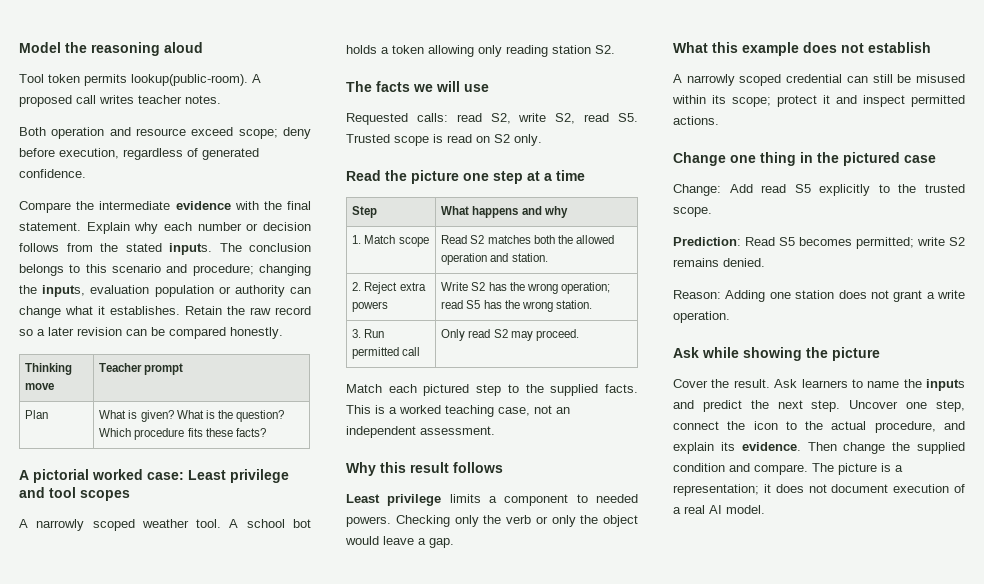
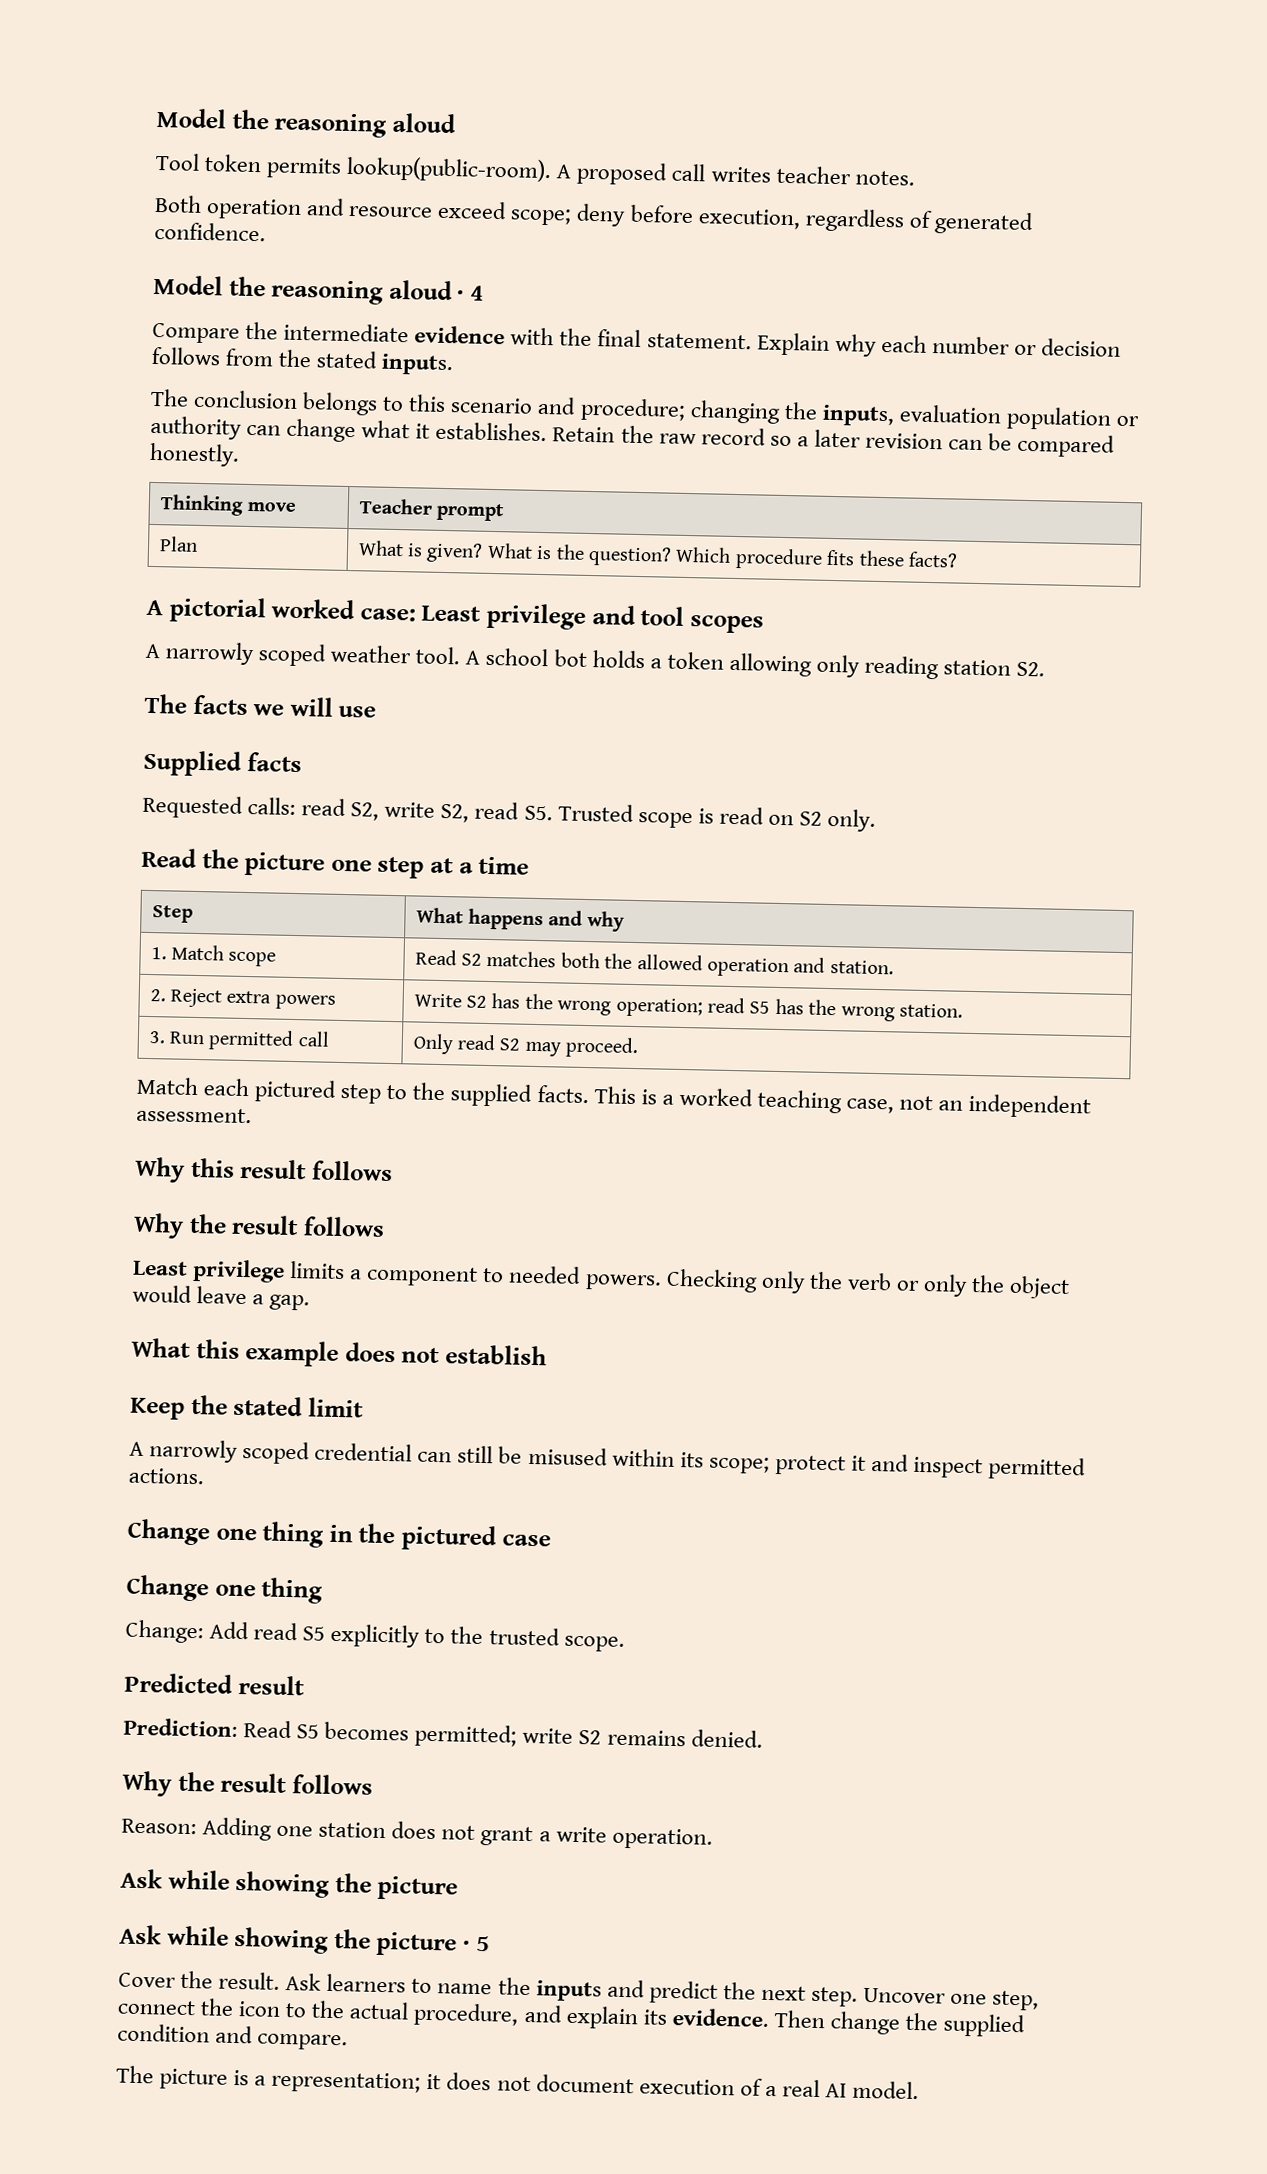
+ Model the reasoning aloud · 4
- Explain why each number or decision follows from the stated inputs. The conclusion belongs to this scenario and procedure; changing the inputs, evaluation population or authority can change what it establishes.
+ Explain why each number or decision follows from the stated inputs.
+ The conclusion belongs to this scenario and procedure; changing the inputs, evaluation population or authority can change what it establishes.
+ Supplied facts
  Why this result follows
+ Why the result follows
+ Keep the stated limit
  Change one thing in the pictured case
+ Change one thing
+ Predicted result
  Prediction: Read S5 becomes permitted; write S2 remains denied.
+ Why the result follows
+ Ask while showing the picture · 5
- Then change the supplied condition and compare. The picture is a representation; it does not document execution of a real AI model.
+ Then change the supplied condition and compare.
+ The picture is a representation; it does not document execution of a real AI model.

